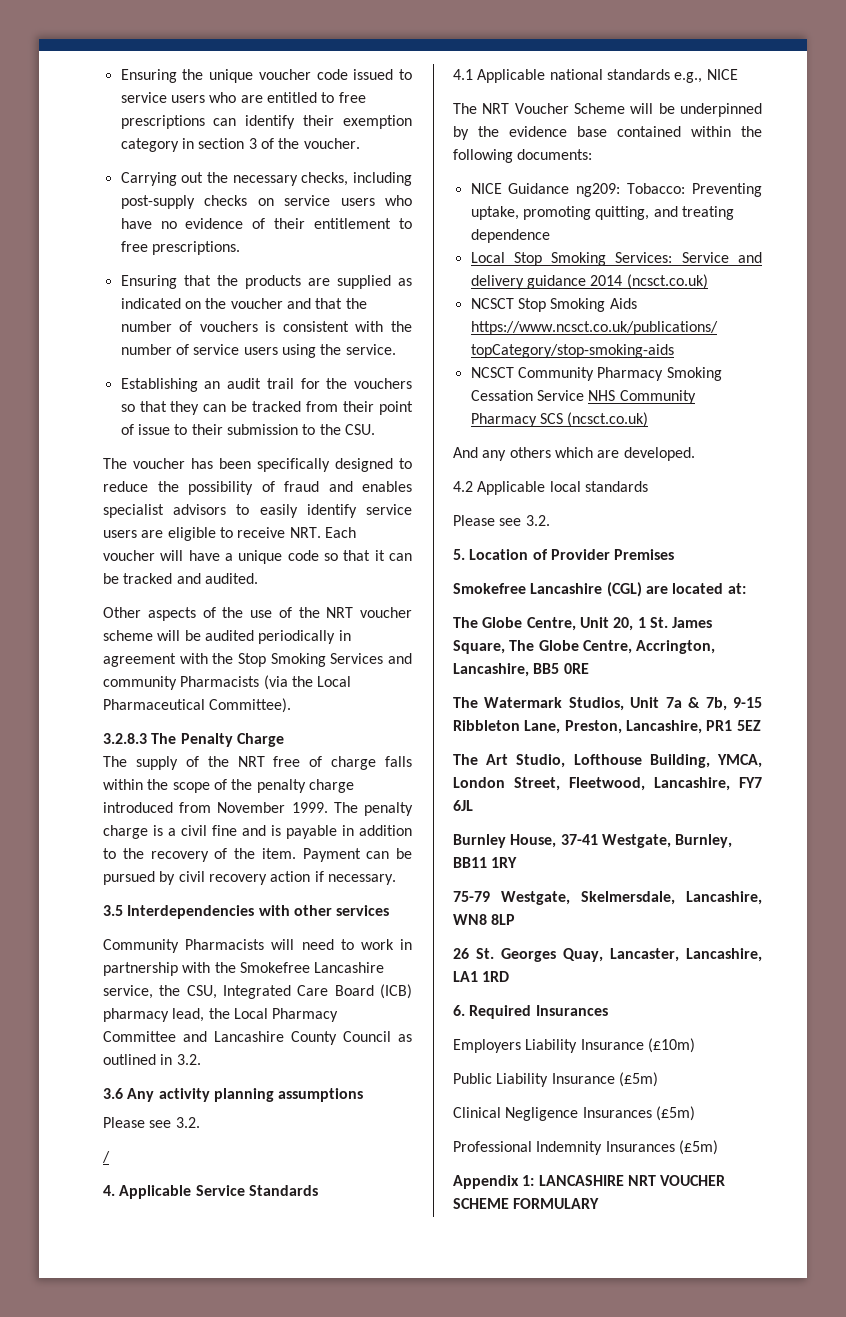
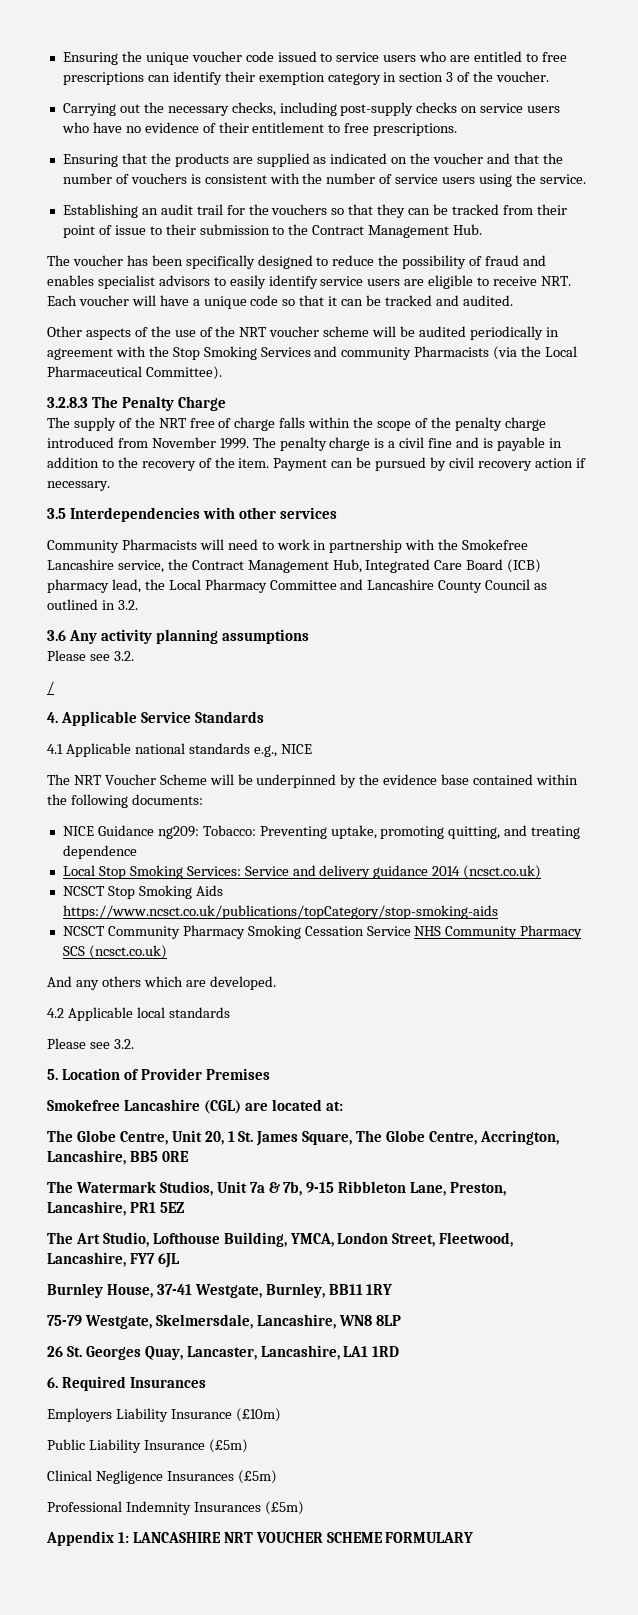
- Establishing an audit trail for the vouchers so that they can be tracked from their point of issue to their submission to the CSU.
+ Establishing an audit trail for the vouchers so that they can be tracked from their point of issue to their submission to the Contract Management Hub.
- Community Pharmacists will need to work in partnership with the Smokefree Lancashire service, the CSU, Integrated Care Board (ICB) pharmacy lead, the Local Pharmacy Committee and Lancashire County Council as outlined in 3.2.
+ Community Pharmacists will need to work in partnership with the Smokefree Lancashire service, the Contract Management Hub, Integrated Care Board (ICB) pharmacy lead, the Local Pharmacy Committee and Lancashire County Council as outlined in 3.2.

